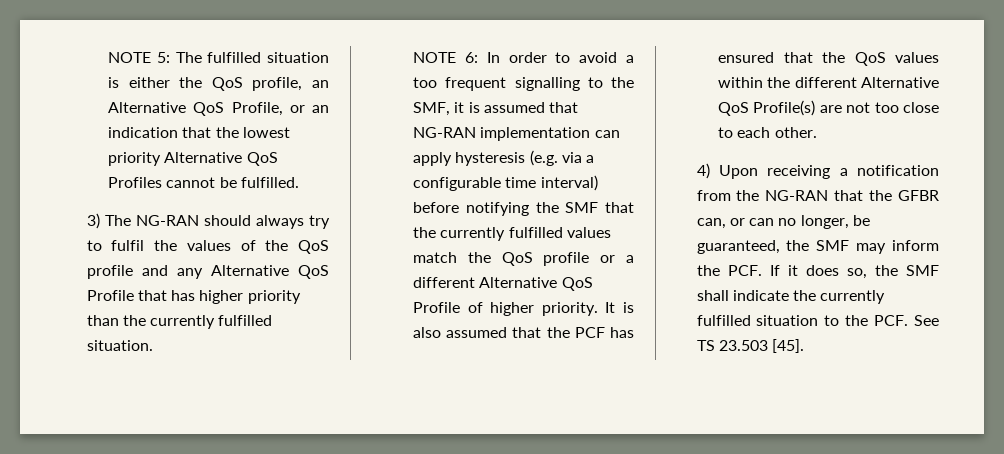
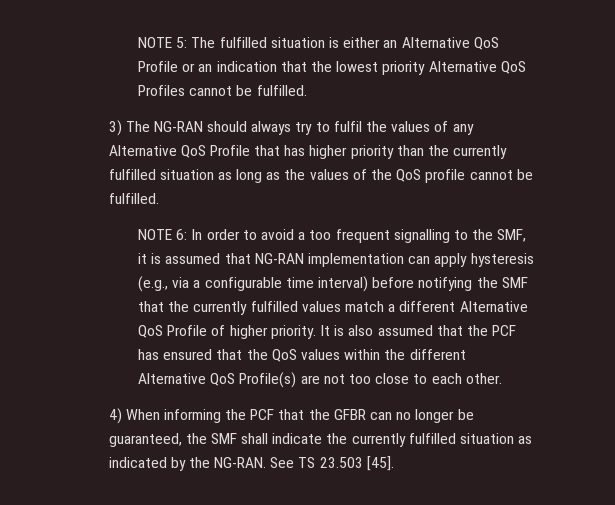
- NOTE 5: The fulfilled situation is either the QoS profile, an Alternative QoS Profile, or an indication that the lowest priority Alternative QoS Profiles cannot be fulfilled.
+ NOTE 5: The fulfilled situation is either an Alternative QoS Profile or an indication that the lowest priority Alternative QoS Profiles cannot be fulfilled.
- 3) The NG-RAN should always try to fulfil the values of the QoS profile and any Alternative QoS Profile that has higher priority than the currently fulfilled situation.
+ 3) The NG-RAN should always try to fulfil the values of any Alternative QoS Profile that has higher priority than the currently fulfilled situation as long as the values of the QoS profile cannot be fulfilled.
- NOTE 6: In order to avoid a too frequent signalling to the SMF, it is assumed that NG-RAN implementation can apply hysteresis (e.g. via a configurable time interval) before notifying the SMF that the currently fulfilled values match the QoS profile or a different Alternative QoS Profile of higher priority.
+ NOTE 6: In order to avoid a too frequent signalling to the SMF, it is assumed that NG-RAN implementation can apply hysteresis (e.g., via a configurable time interval) before notifying the SMF that the currently fulfilled values match a different Alternative QoS Profile of higher priority.
- 4) Upon receiving a notification from the NG-RAN that the GFBR can, or can no longer, be guaranteed, the SMF may inform the PCF. If it does so, the SMF shall indicate the currently fulfilled situation to the PCF. See TS 23.503 [45].
+ 4) When informing the PCF that the GFBR can no longer be guaranteed, the SMF shall indicate the currently fulfilled situation as indicated by the NG-RAN. See TS 23.503 [45].

